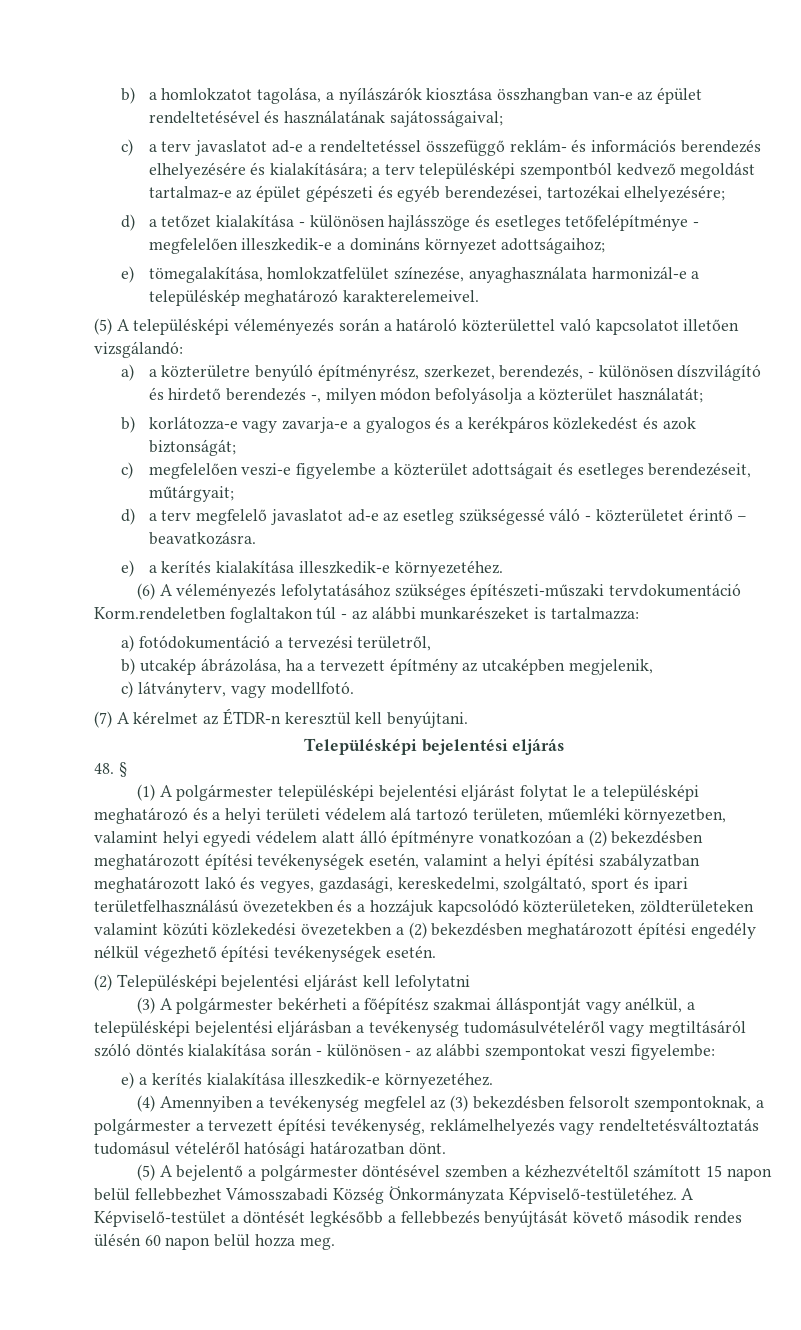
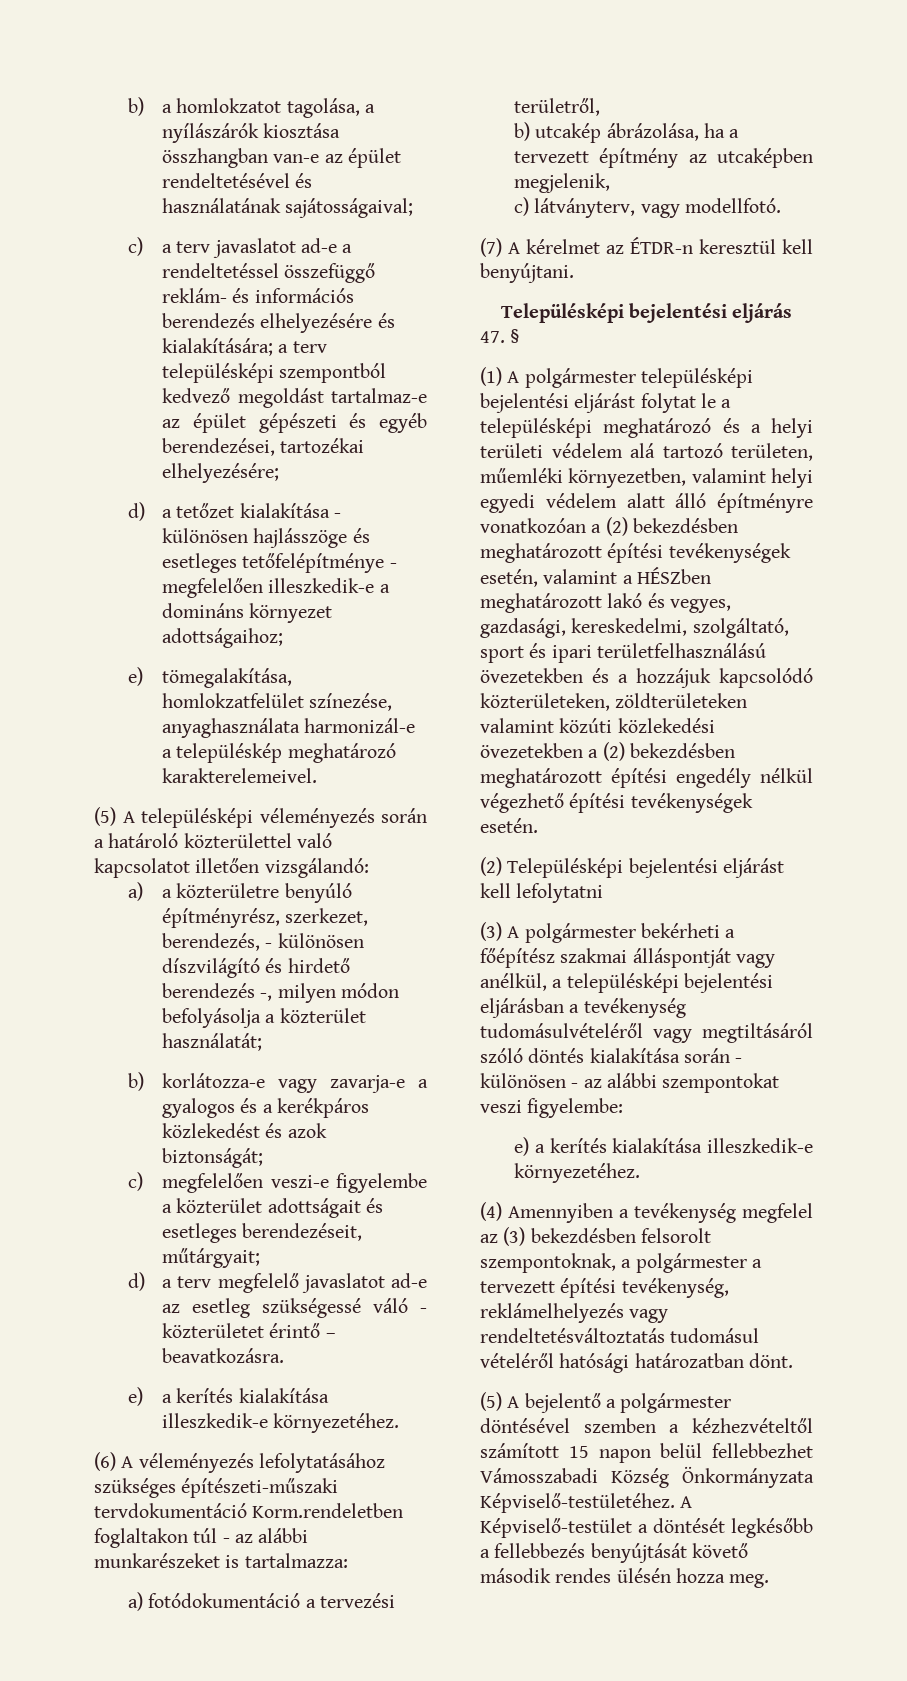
- 48. §
+ 47. §
- (1) A polgármester településképi bejelentési eljárást folytat le a településképi meghatározó és a helyi területi védelem alá tartozó területen, műemléki környezetben, valamint helyi egyedi védelem alatt álló építményre vonatkozóan a (2) bekezdésben meghatározott építési tevékenységek esetén, valamint a helyi építési szabályzatban meghatározott lakó és vegyes, gazdasági, kereskedelmi, szolgáltató, sport és ipari területfelhasználású övezetekben és a hozzájuk kapcsolódó közterületeken, zöldterületeken valamint közúti közlekedési övezetekben a (2) bekezdésben meghatározott építési engedély nélkül végezhető építési tevékenységek esetén.
+ (1) A polgármester településképi bejelentési eljárást folytat le a településképi meghatározó és a helyi területi védelem alá tartozó területen, műemléki környezetben, valamint helyi egyedi védelem alatt álló építményre vonatkozóan a (2) bekezdésben meghatározott építési tevékenységek esetén, valamint a HÉSZben meghatározott lakó és vegyes, gazdasági, kereskedelmi, szolgáltató, sport és ipari területfelhasználású övezetekben és a hozzájuk kapcsolódó közterületeken, zöldterületeken valamint közúti közlekedési övezetekben a (2) bekezdésben meghatározott építési engedély nélkül végezhető építési tevékenységek esetén.
- A Képviselő-testület a döntését legkésőbb a fellebbezés benyújtását követő második rendes ülésén 60 napon belül hozza meg.
+ A Képviselő-testület a döntését legkésőbb a fellebbezés benyújtását követő második rendes ülésén hozza meg.

